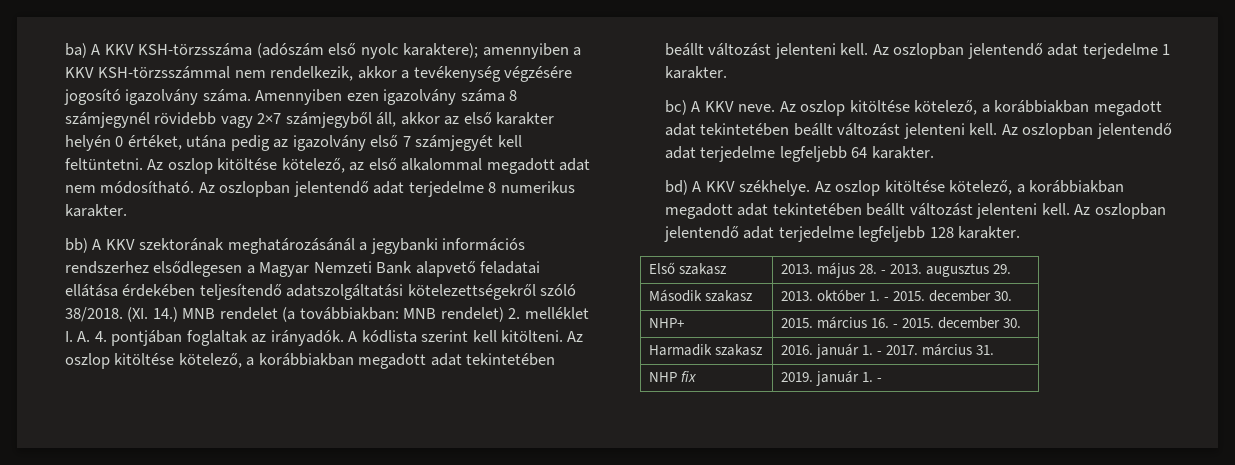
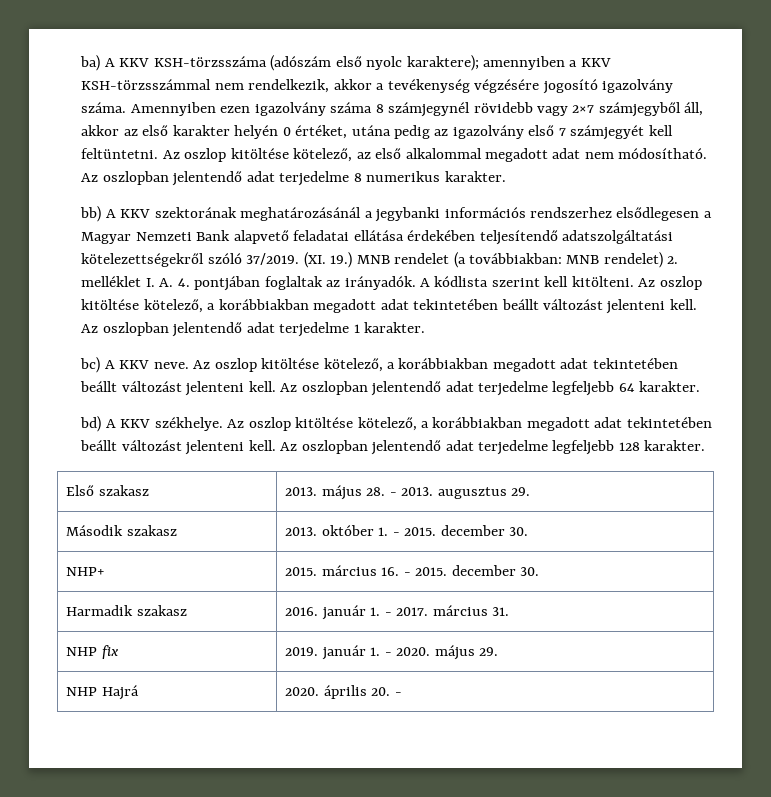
- bb) A KKV szektorának meghatározásánál a jegybanki információs rendszerhez elsődlegesen a Magyar Nemzeti Bank alapvető feladatai ellátása érdekében teljesítendő adatszolgáltatási kötelezettségekről szóló 38/2018. (XI. 14.) MNB rendelet (a továbbiakban: MNB rendelet) 2. melléklet I. A. 4. pontjában foglaltak az irányadók.
+ bb) A KKV szektorának meghatározásánál a jegybanki információs rendszerhez elsődlegesen a Magyar Nemzeti Bank alapvető feladatai ellátása érdekében teljesítendő adatszolgáltatási kötelezettségekről szóló 37/2019. (XI. 19.) MNB rendelet (a továbbiakban: MNB rendelet) 2. melléklet I. A. 4. pontjában foglaltak az irányadók.
- NHP fix | 2019. január 1. -
+ NHP fix | 2019. január 1. - 2020. május 29.
+ NHP Hajrá | 2020. április 20. -

